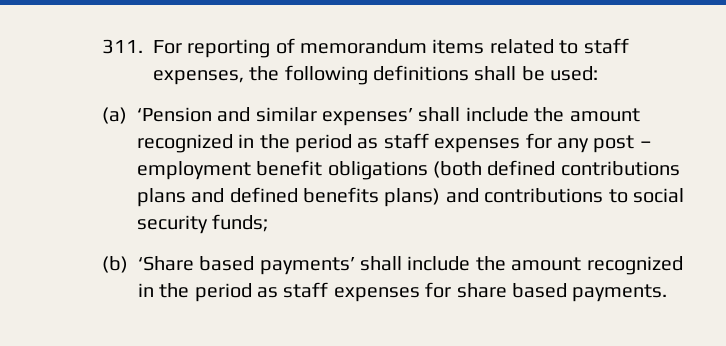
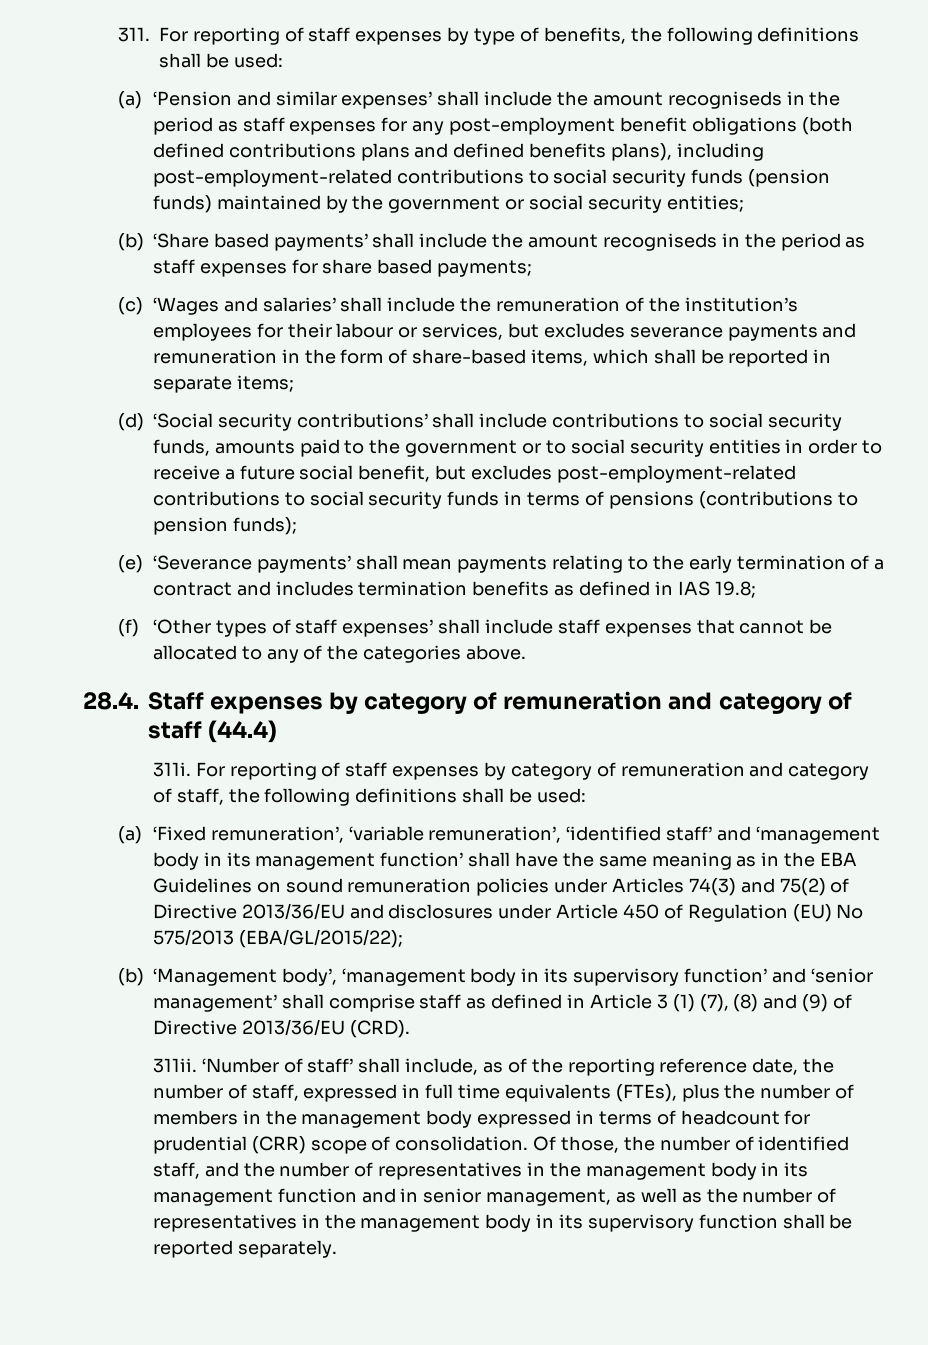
- 311. For reporting of memorandum items related to staff expenses, the following definitions shall be used:
+ 311. For reporting of staff expenses by type of benefits, the following definitions shall be used:
- (a) ‘Pension and similar expenses’ shall include the amount recognized in the period as staff expenses for any post – employment benefit obligations (both defined contributions plans and defined benefits plans) and contributions to social security funds;
+ (a) ‘Pension and similar expenses’ shall include the amount recogniseds in the period as staff expenses for any post-employment benefit obligations (both defined contributions plans and defined benefits plans), including post-employment-related contributions to social security funds (pension funds) maintained by the government or social security entities;
- (b) ‘Share based payments’ shall include the amount recognized in the period as staff expenses for share based payments.
+ (b) ‘Share based payments’ shall include the amount recogniseds in the period as staff expenses for share based payments;
+ (c) ‘Wages and salaries’ shall include the remuneration of the institution’s employees for their labour or services, but excludes severance payments and remuneration in the form of share-based items, which shall be reported in separate items;
+ (d) ‘Social security contributions’ shall include contributions to social security funds, amounts paid to the government or to social security entities in order to receive a future social benefit, but excludes post-employment-related contributions to social security funds in terms of pensions (contributions to pension funds);
+ (e) ‘Severance payments’ shall mean payments relating to the early termination of a contract and includes termination benefits as defined in IAS 19.8;
+ (f) ‘Other types of staff expenses’ shall include staff expenses that cannot be allocated to any of the categories above.
+ 28.4. Staff expenses by category of remuneration and category of staff (44.4)
+ 311i. For reporting of staff expenses by category of remuneration and category of staff, the following definitions shall be used:
+ (a) ‘Fixed remuneration’, ‘variable remuneration’, ‘identified staff’ and ‘management body in its management function’ shall have the same meaning as in the EBA Guidelines on sound remuneration policies under Articles 74(3) and 75(2) of Directive 2013/36/EU and disclosures under Article 450 of Regulation (EU) No 575/2013 (EBA/GL/2015/22);
+ (b) ‘Management body’, ‘management body in its supervisory function’ and ‘senior management’ shall comprise staff as defined in Article 3 (1) (7), (8) and (9) of Directive 2013/36/EU (CRD).
+ 311ii. ‘Number of staff’ shall include, as of the reporting reference date, the number of staff, expressed in full time equivalents (FTEs), plus the number of members in the management body expressed in terms of headcount for prudential (CRR) scope of consolidation. Of those, the number of identified staff, and the number of representatives in the management body in its management function and in senior management, as well as the number of representatives in the management body in its supervisory function shall be reported separately.

